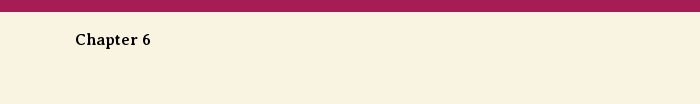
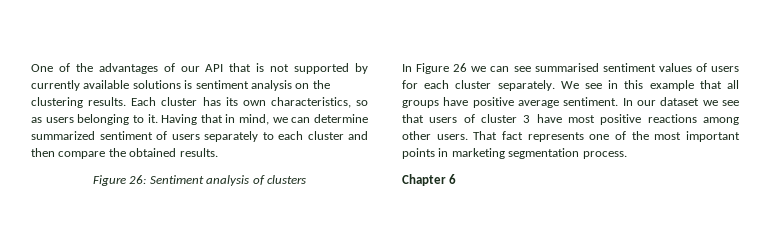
+ One of the advantages of our API that is not supported by currently available solutions is sentiment analysis on the clustering results. Each cluster has its own characteristics, so as users belonging to it. Having that in mind, we can determine summarized sentiment of users separately to each cluster and then compare the obtained results.
+ Figure 26: Sentiment analysis of clusters
+ In Figure 26 we can see summarised sentiment values of users for each cluster separately. We see in this example that all groups have positive average sentiment. In our dataset we see that users of cluster 3 have most positive reactions among other users. That fact represents one of the most important points in marketing segmentation process.

